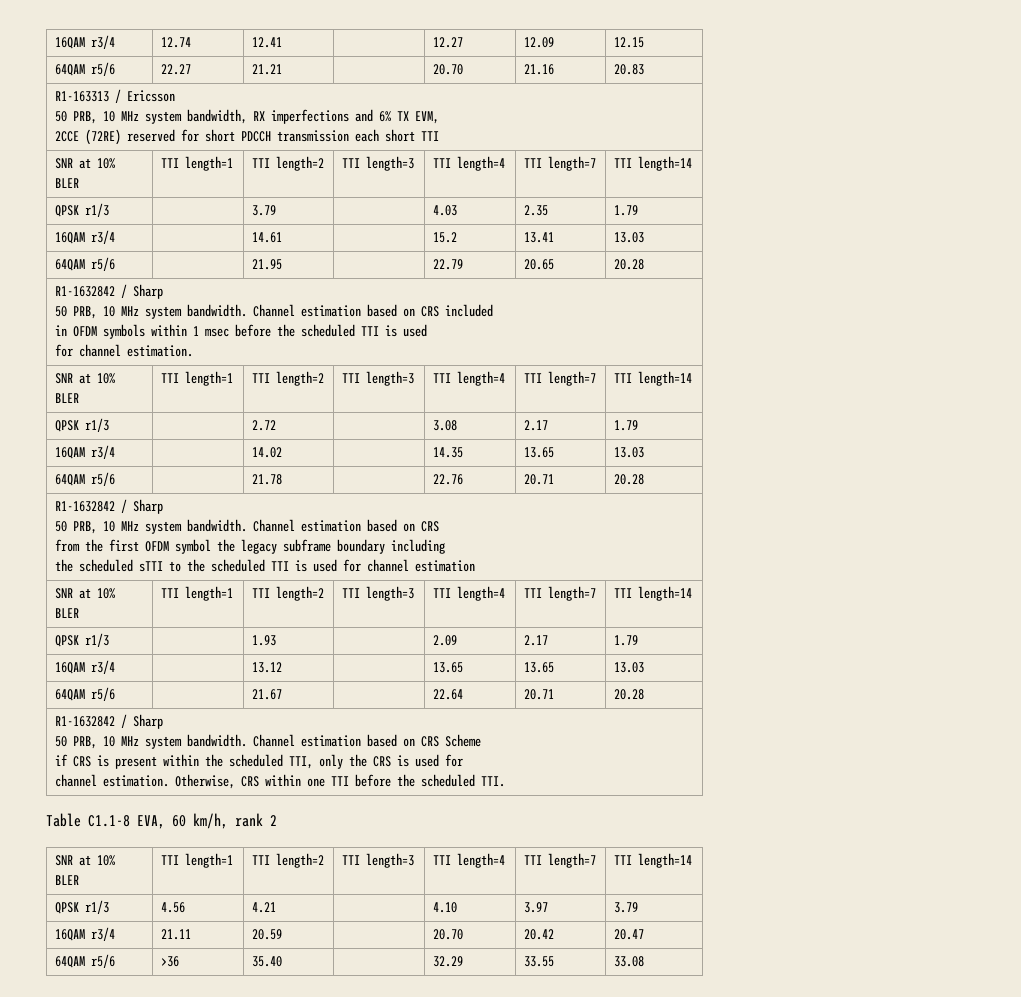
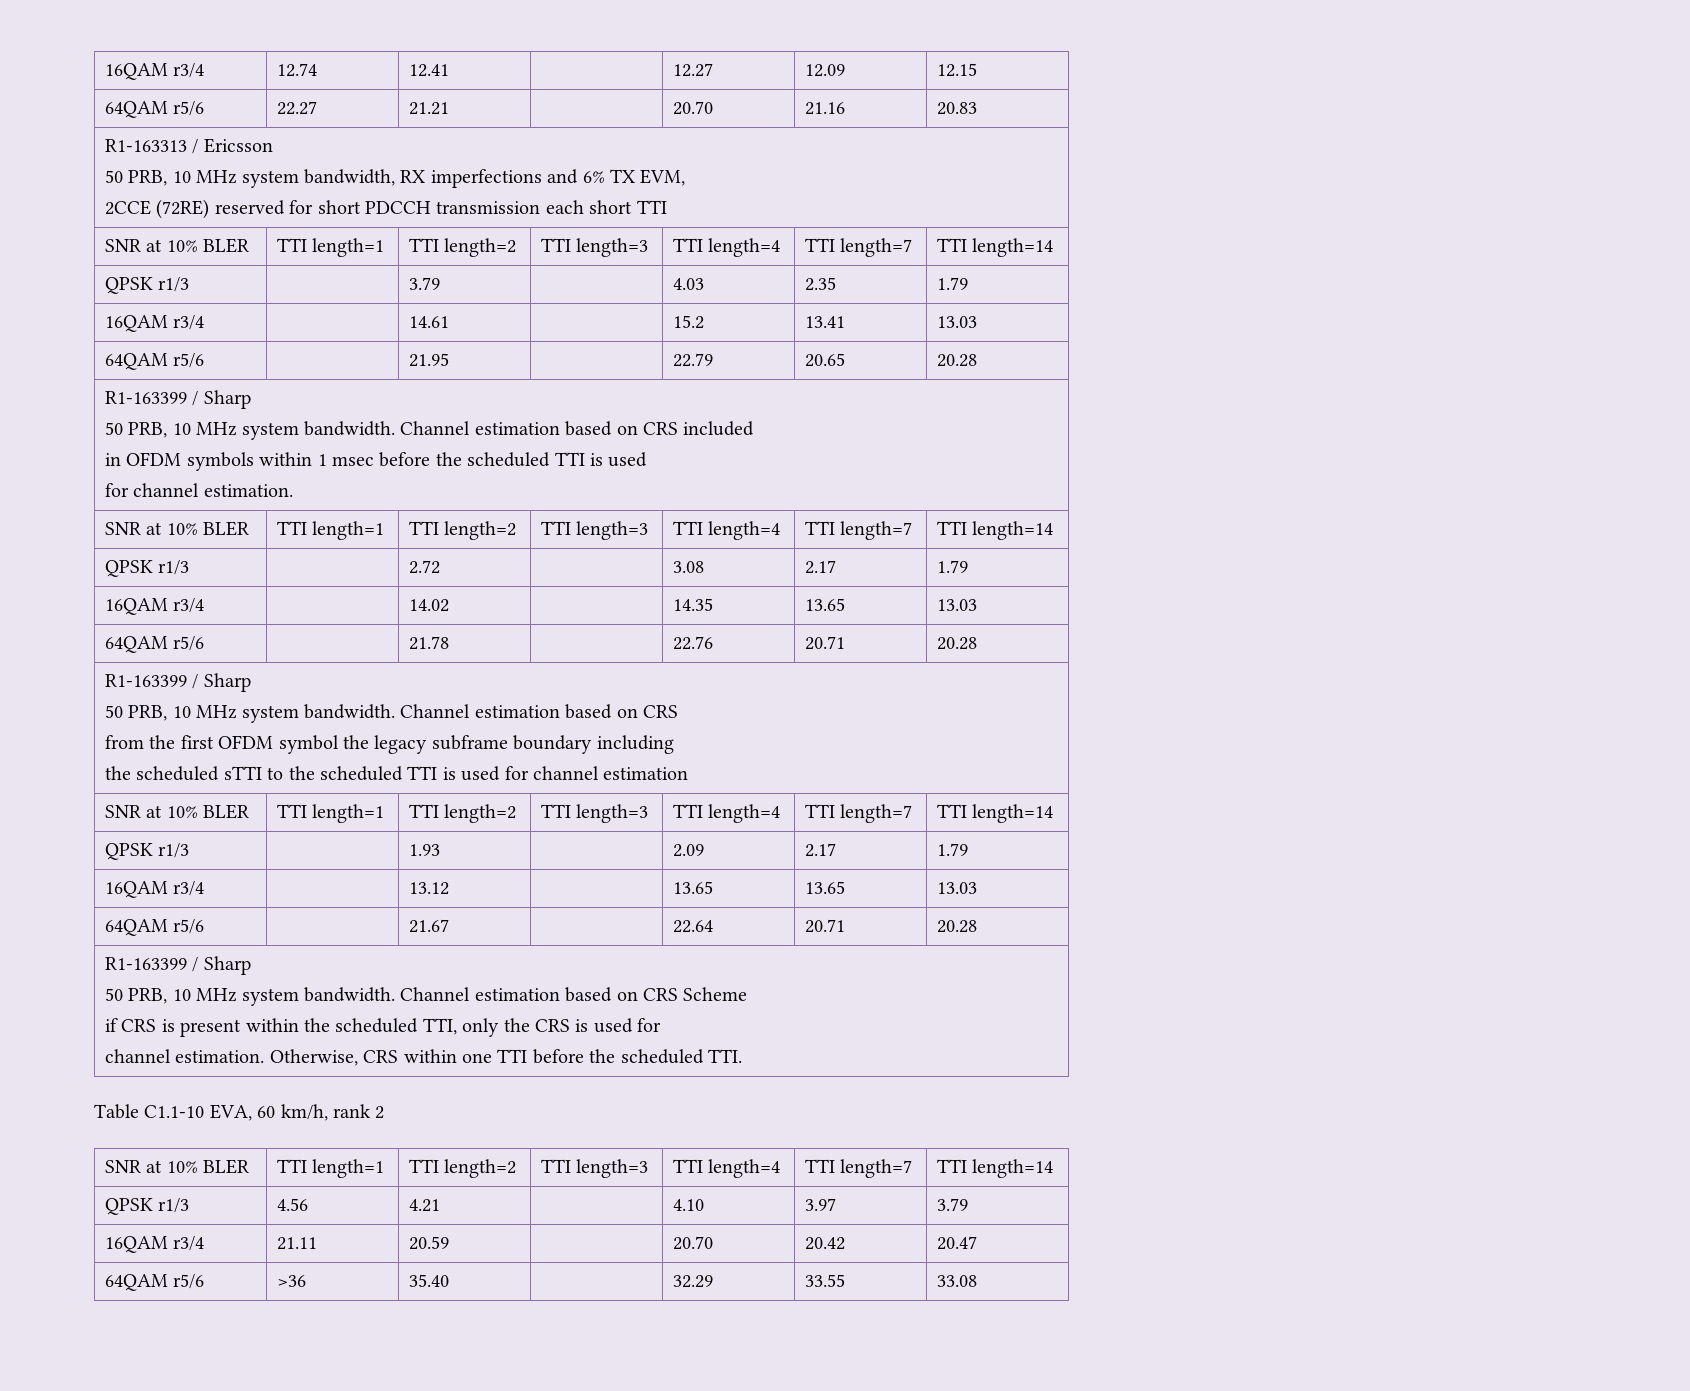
  64QAM r5/6 | | 21.95 | | 22.79 | 20.65 | 20.28
- R1-1632842 / Sharp
+ R1-163399 / Sharp
  64QAM r5/6 | | 21.78 | | 22.76 | 20.71 | 20.28
- R1-1632842 / Sharp
+ R1-163399 / Sharp
  64QAM r5/6 | | 21.67 | | 22.64 | 20.71 | 20.28
- R1-1632842 / Sharp
+ R1-163399 / Sharp
- Table C1.1-8 EVA, 60 km/h, rank 2
+ Table C1.1-10 EVA, 60 km/h, rank 2

